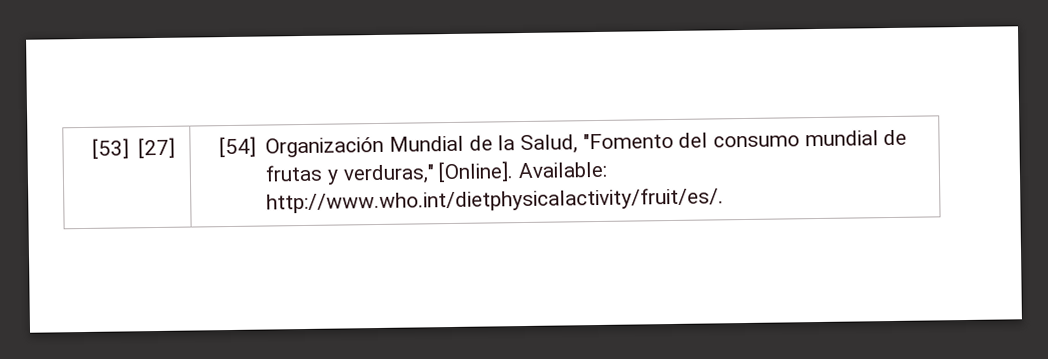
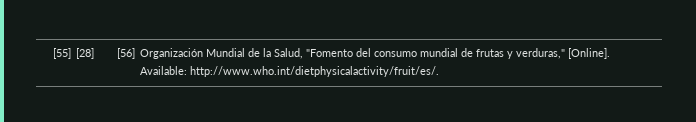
- [53] [27] | [54] Organización Mundial de la Salud, "Fomento del consumo mundial de frutas y verduras," [Online]. Available: http://www.who.int/dietphysicalactivity/fruit/es/.
+ [55] [28] | [56] Organización Mundial de la Salud, "Fomento del consumo mundial de frutas y verduras," [Online]. Available: http://www.who.int/dietphysicalactivity/fruit/es/.

